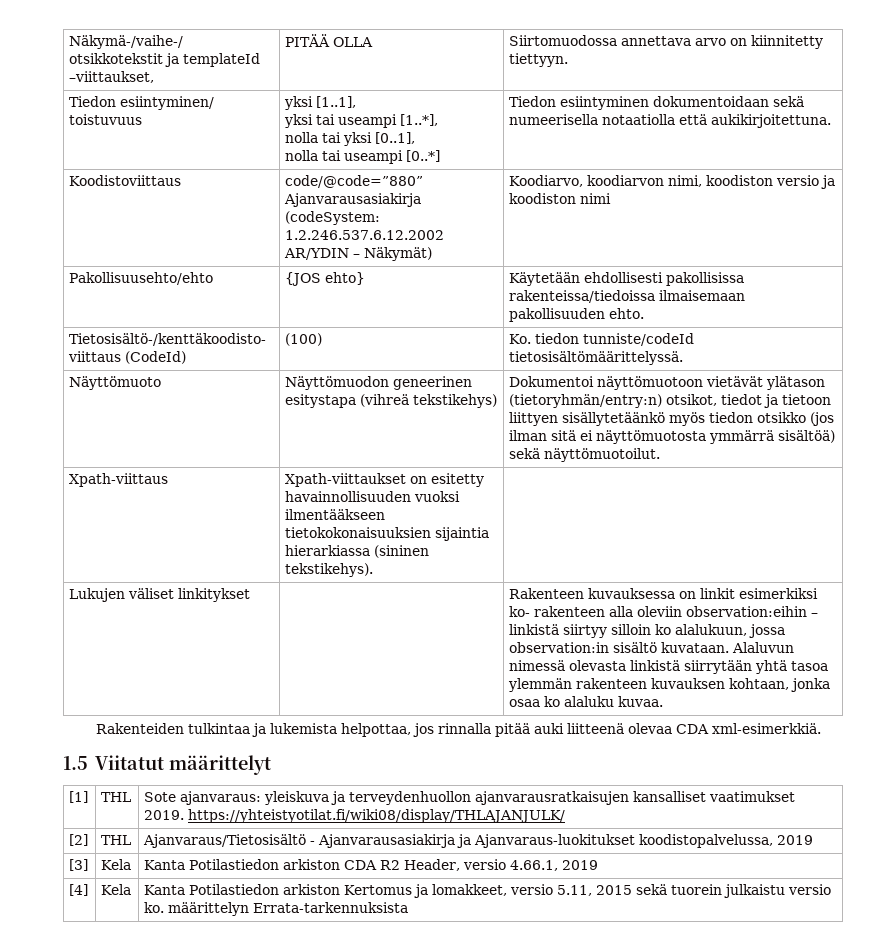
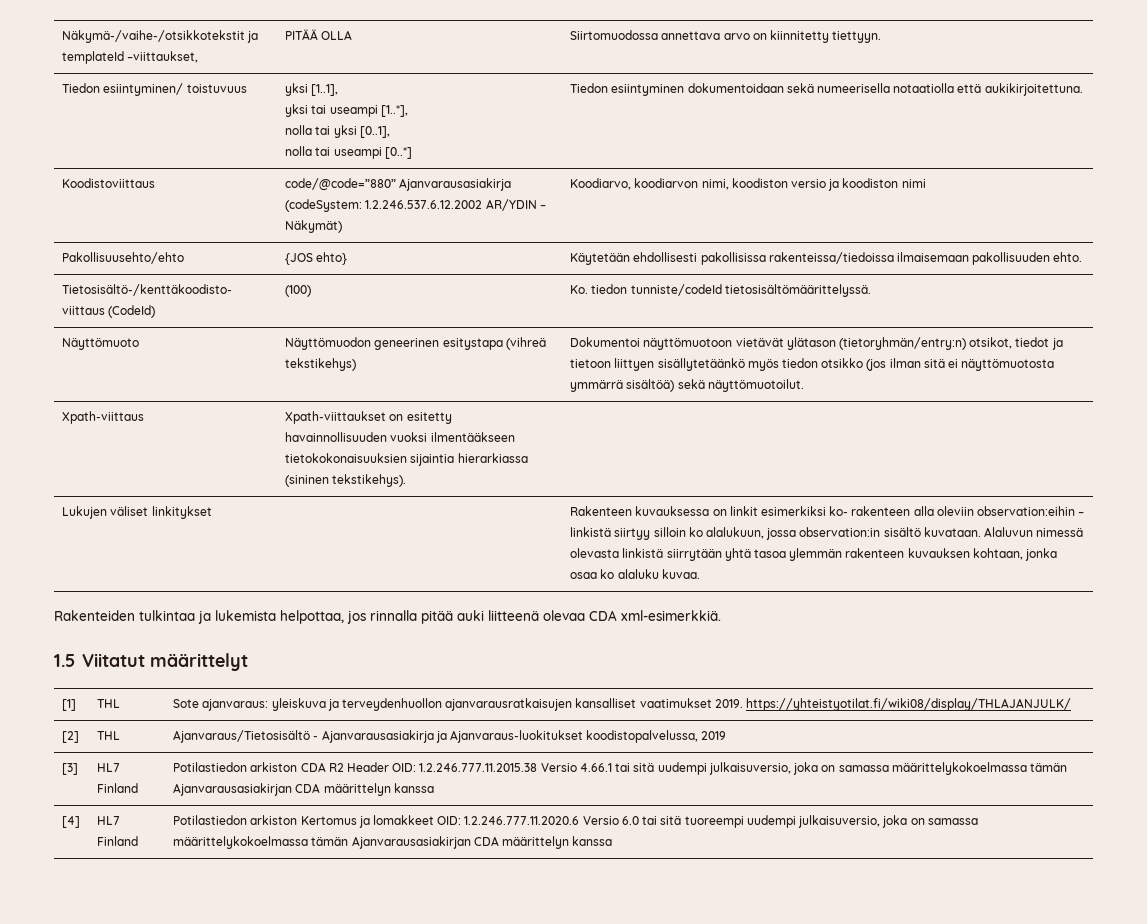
- [3] | Kela | Kanta Potilastiedon arkiston CDA R2 Header, versio 4.66.1, 2019
+ [3] | HL7 Finland | Potilastiedon arkiston CDA R2 Header OID: 1.2.246.777.11.2015.38 Versio 4.66.1 tai sitä uudempi julkaisuversio, joka on samassa määrittelykokoelmassa tämän Ajanvarausasiakirjan CDA määrittelyn kanssa
- [4] | Kela | Kanta Potilastiedon arkiston Kertomus ja lomakkeet, versio 5.11, 2015 sekä tuorein julkaistu versio ko. määrittelyn Errata-tarkennuksista
+ [4] | HL7 Finland | Potilastiedon arkiston Kertomus ja lomakkeet OID: 1.2.246.777.11.2020.6 Versio 6.0 tai sitä tuoreempi uudempi julkaisuversio, joka on samassa määrittelykokoelmassa tämän Ajanvarausasiakirjan CDA määrittelyn kanssa

